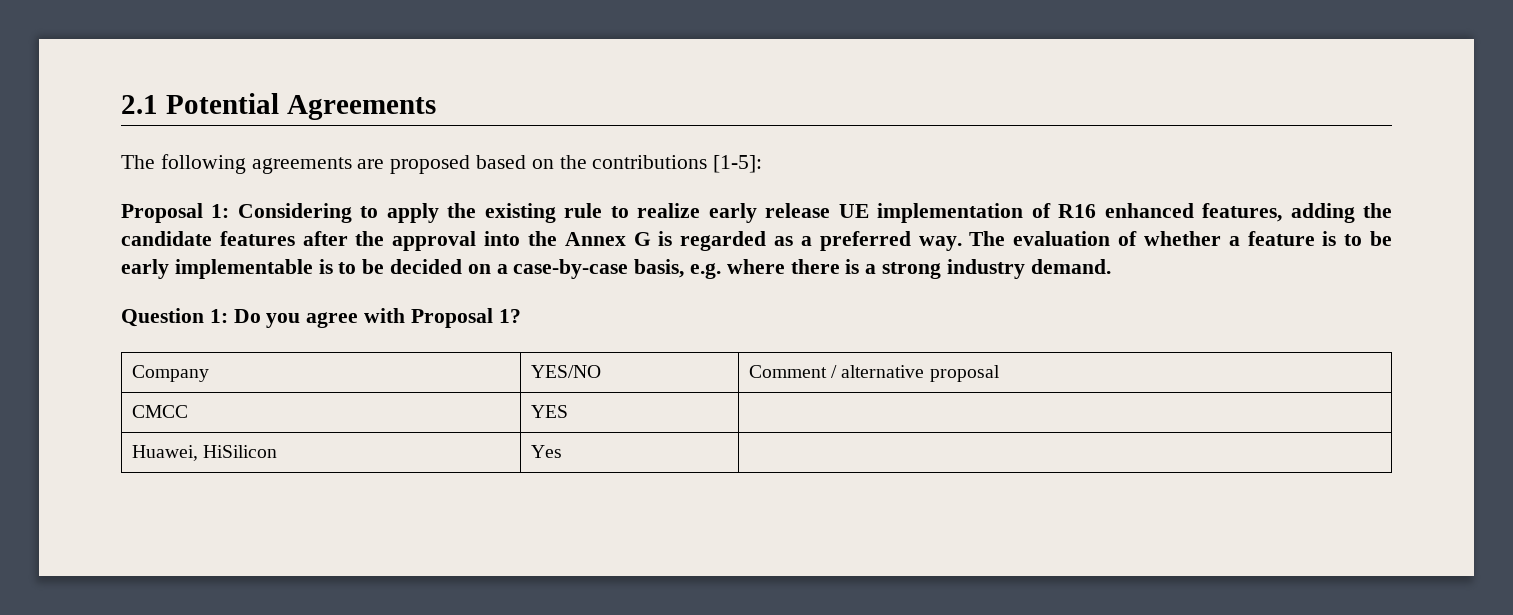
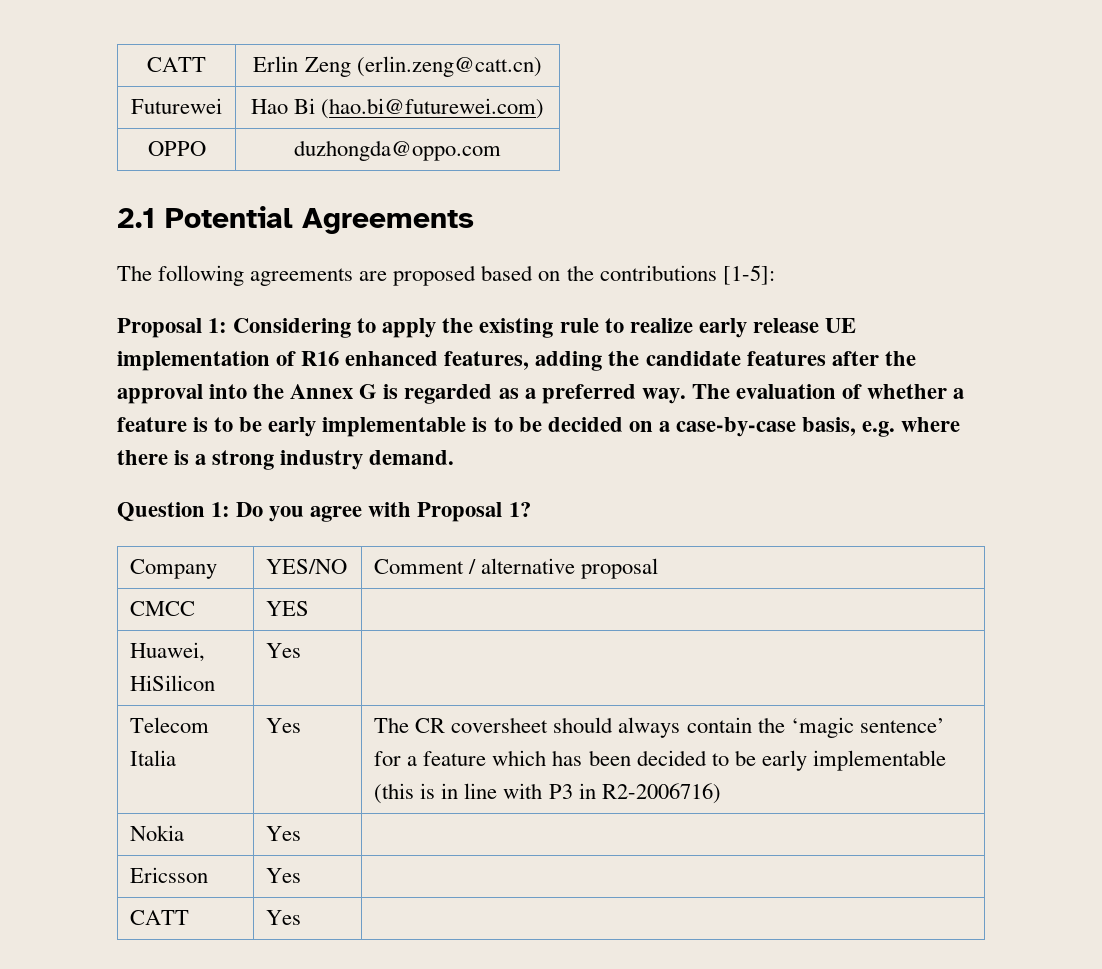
+ CATT | Erlin Zeng (erlin.zeng@catt.cn)
+ Futurewei | Hao Bi (hao.bi@futurewei.com)
+ OPPO | duzhongda@oppo.com
+ Telecom Italia | Yes | The CR coversheet should always contain the ‘magic sentence’ for a feature which has been decided to be early implementable (this is in line with P3 in R2-2006716)
+ Nokia | Yes |
+ Ericsson | Yes |
+ CATT | Yes |

